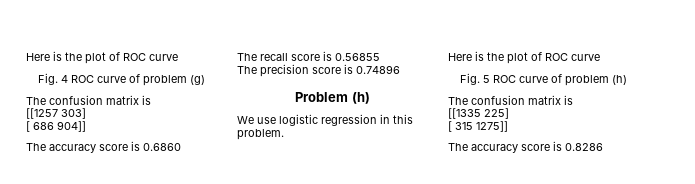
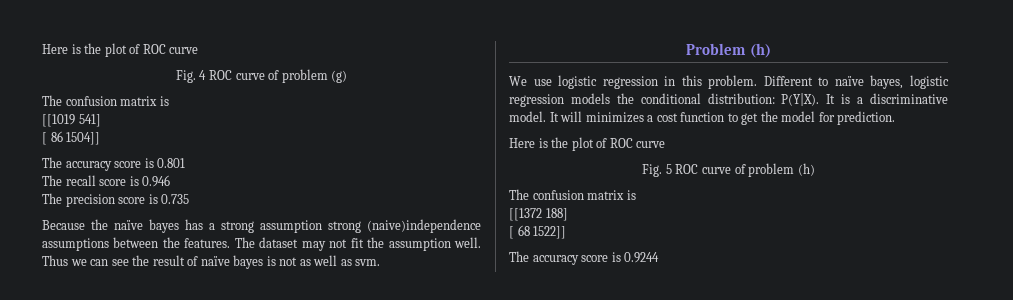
- [[1257 303]
- [ 686 904]]
- The accuracy score is 0.6860
+ [[1019 541]
+ [ 86 1504]]
+ The accuracy score is 0.801
- The recall score is 0.56855
+ The recall score is 0.946
- The precision score is 0.74896
+ The precision score is 0.735
+ Because the naïve bayes has a strong assumption strong (naive)independence assumptions between the features. The dataset may not fit the assumption well. Thus we can see the result of naïve bayes is not as well as svm.
+ Different to naïve bayes, logistic regression models the conditional distribution: P(Y|X). It is a discriminative model. It will minimizes a cost function to get the model for prediction.
- [[1335 225]
- [ 315 1275]]
- The accuracy score is 0.8286
+ [[1372 188]
+ [ 68 1522]]
+ The accuracy score is 0.9244

